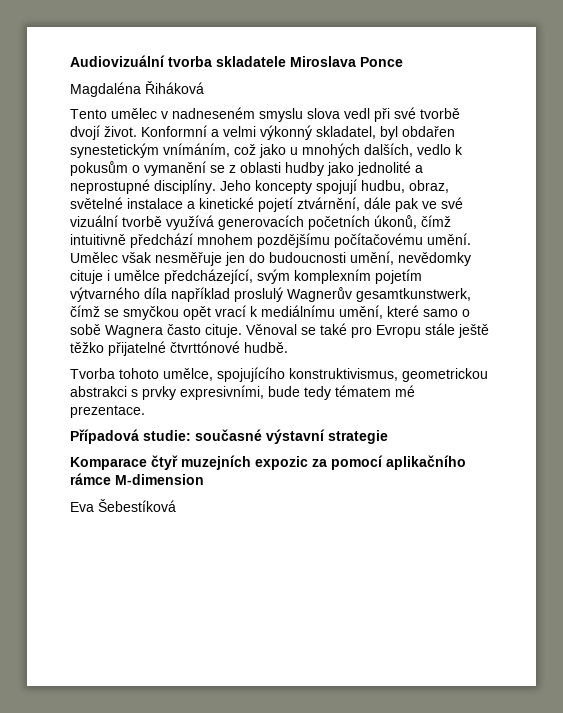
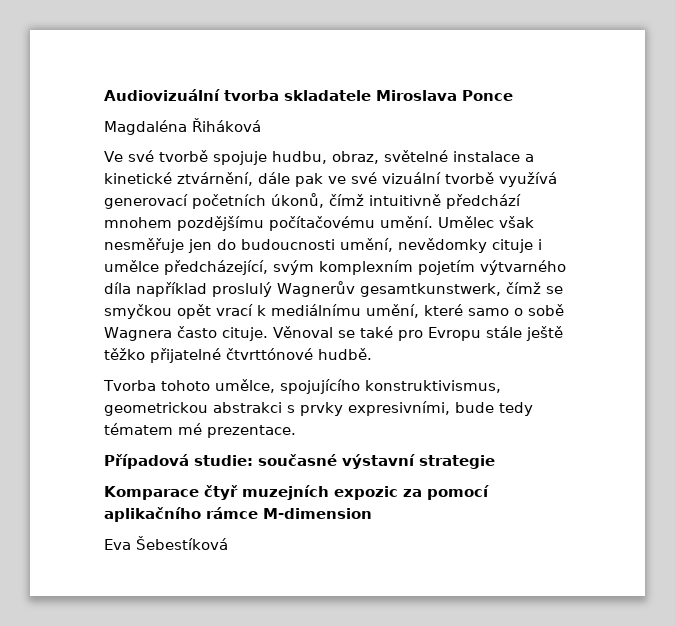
- Tento umělec v nadneseném smyslu slova vedl při své tvorbě dvojí život. Konformní a velmi výkonný skladatel, byl obdařen synestetickým vnímáním, což jako u mnohých dalších, vedlo k pokusům o vymanění se z oblasti hudby jako jednolité a neprostupné disciplíny. Jeho koncepty spojují hudbu, obraz, světelné instalace a kinetické pojetí ztvárnění, dále pak ve své vizuální tvorbě využívá generovacích početních úkonů, čímž intuitivně předchází mnohem pozdějšímu počítačovému umění.
+ Ve své tvorbě spojuje hudbu, obraz, světelné instalace a kinetické ztvárnění, dále pak ve své vizuální tvorbě využívá generovací početních úkonů, čímž intuitivně předchází mnohem pozdějšímu počítačovému umění.

